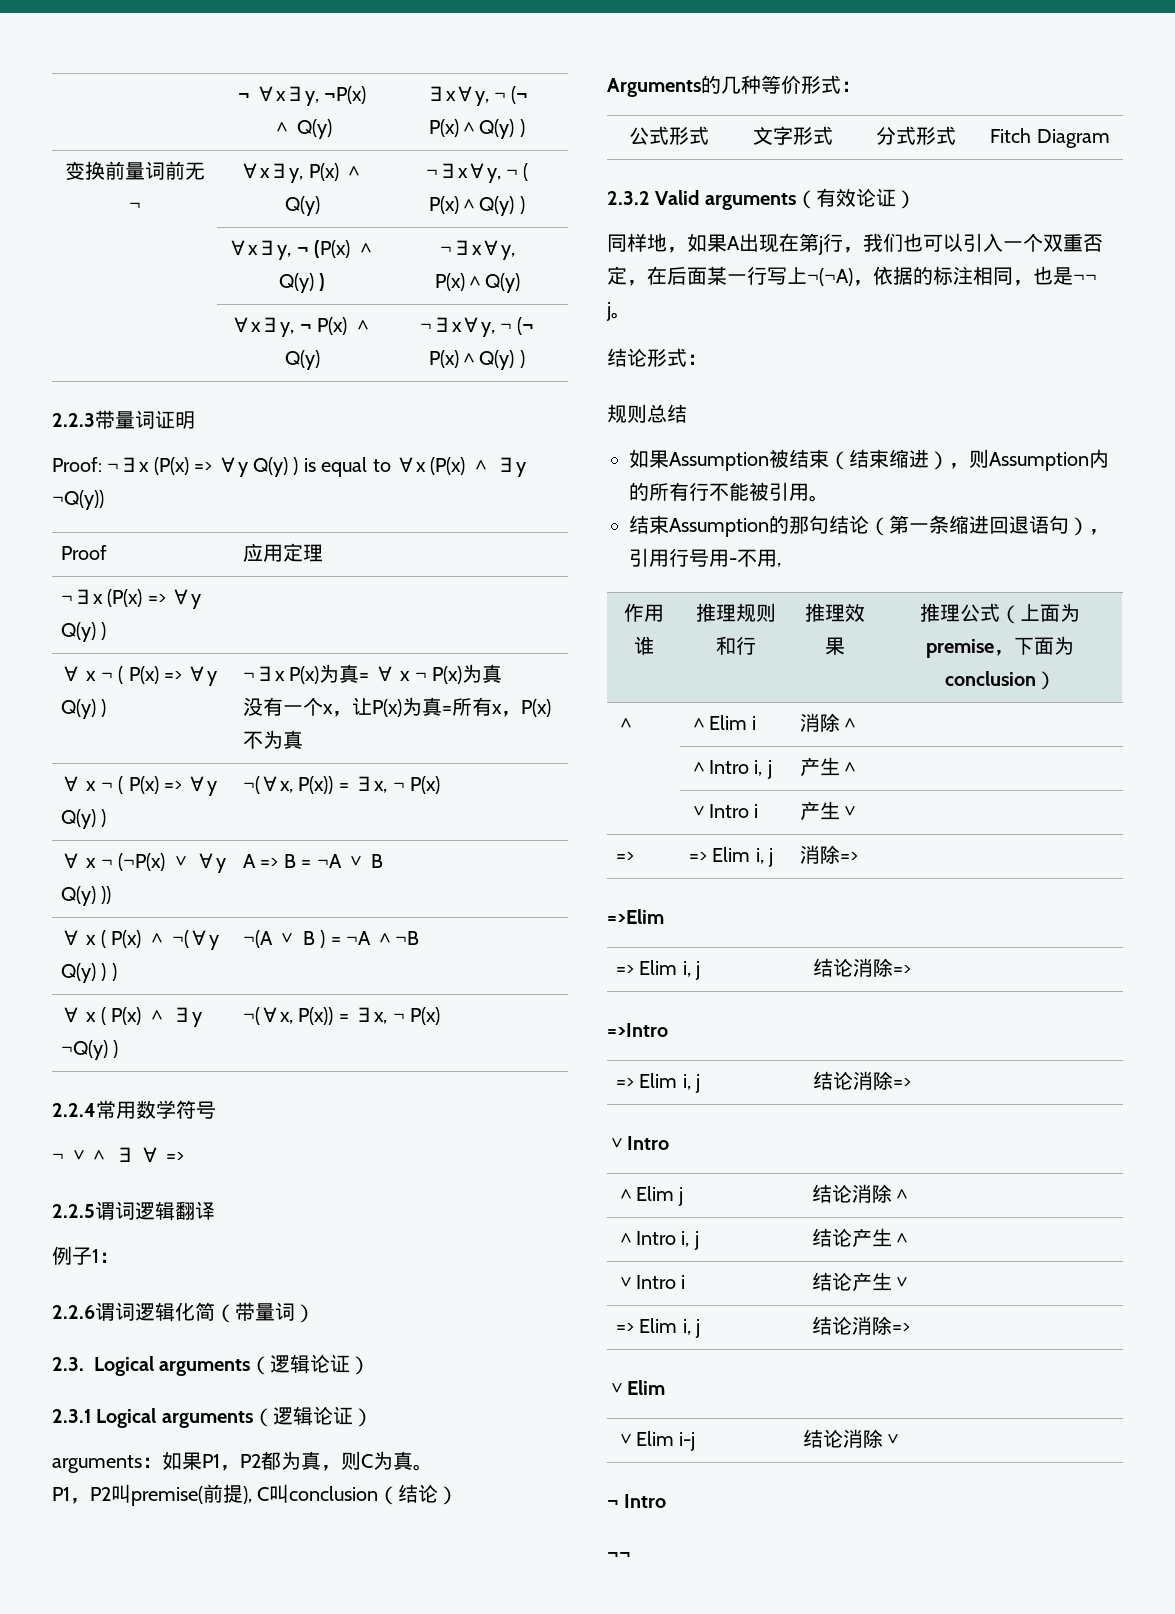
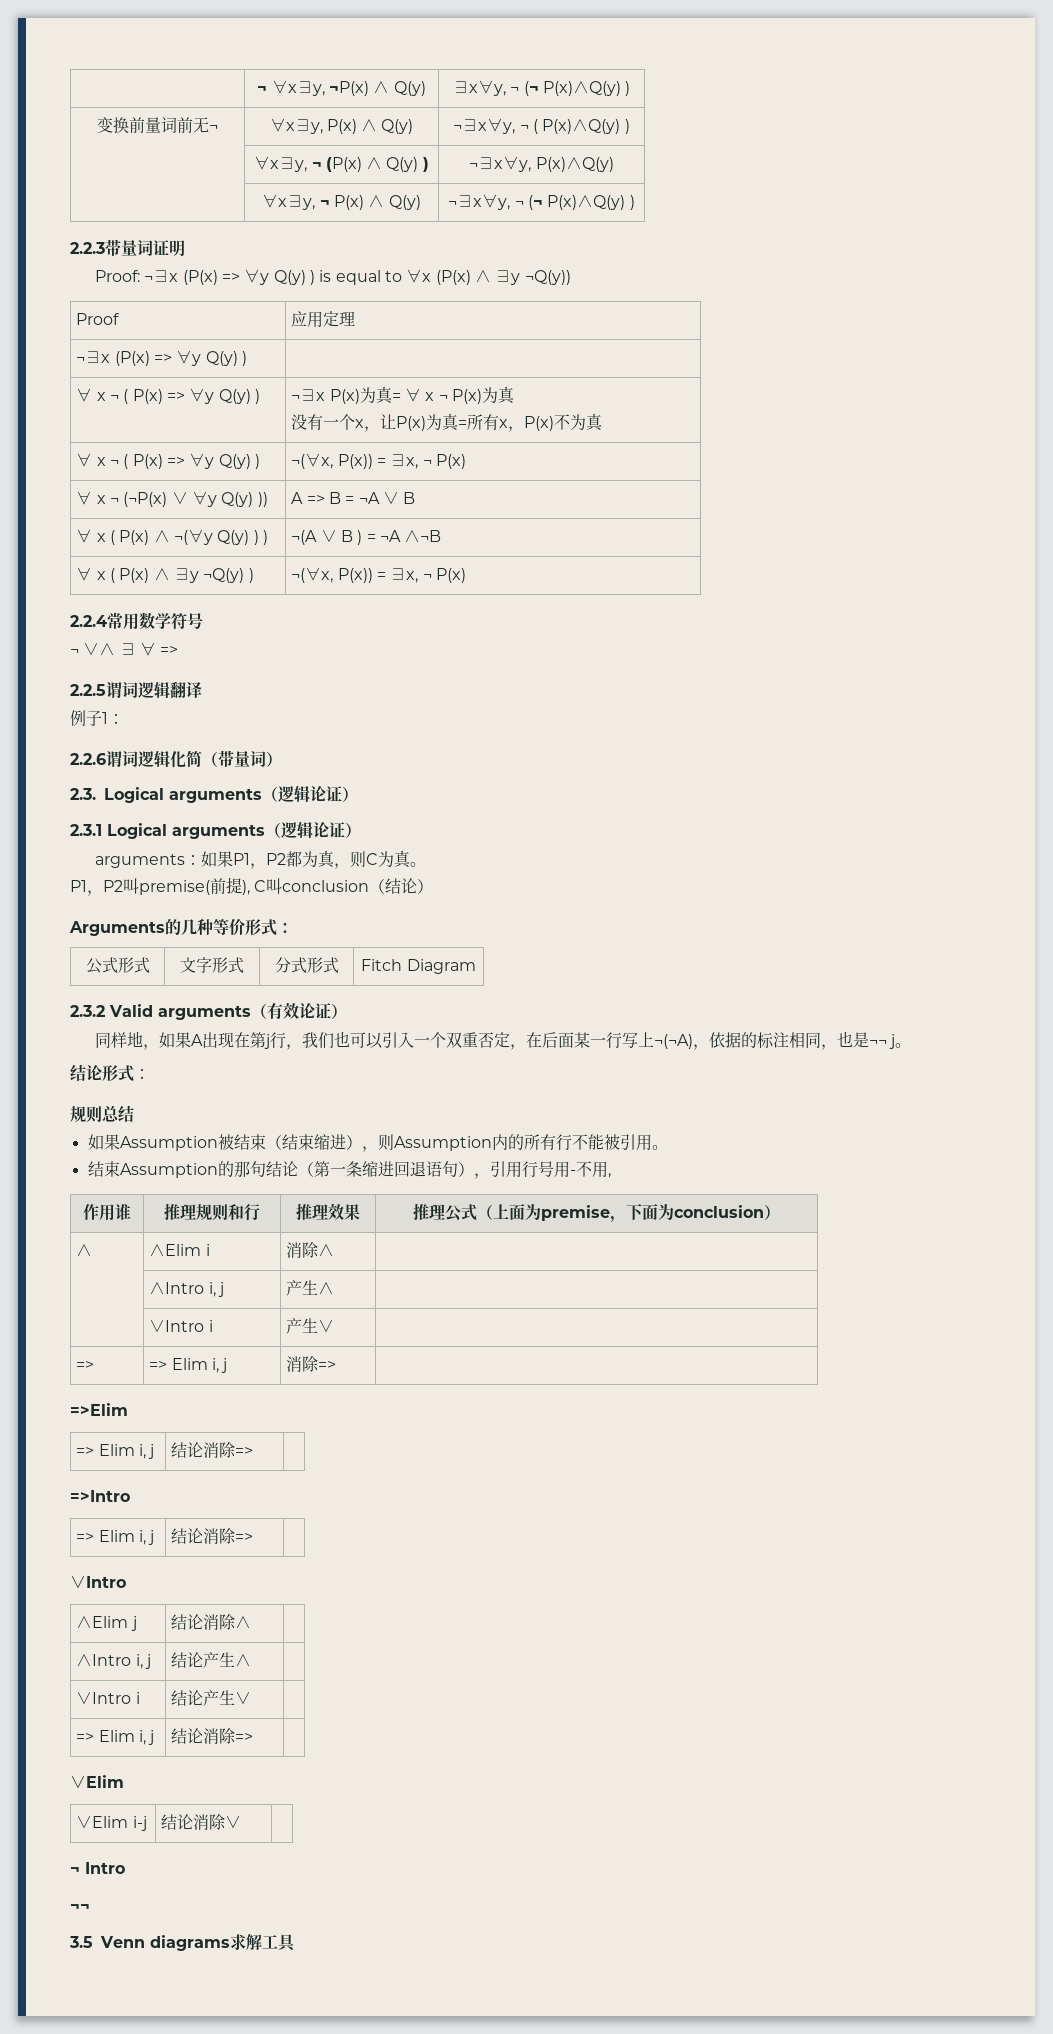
+ 3.5 Venn diagrams求解工具

